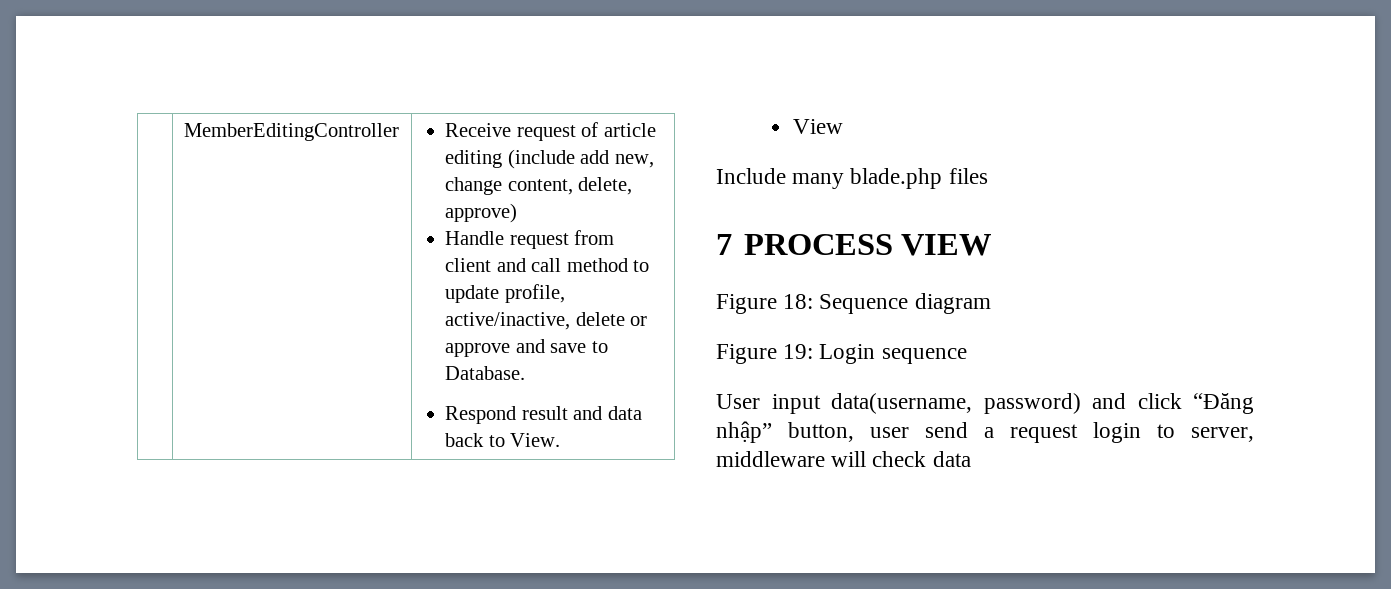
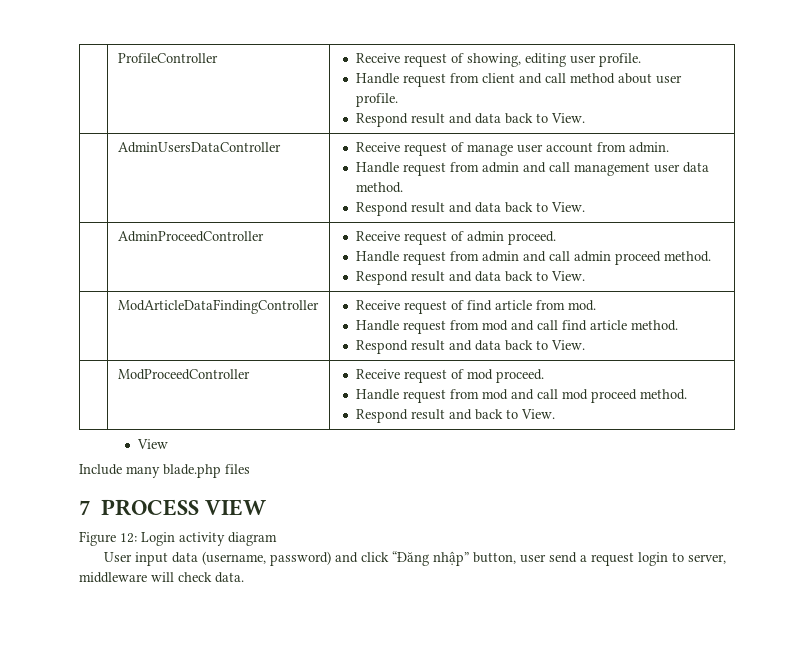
- | MemberEditingController | Receive request of article editing (include add new, change content, delete, approve)
- Handle request from client and call method to update profile, active/inactive, delete or approve and save to Database.
+ | ProfileController | Receive request of showing, editing user profile.
+ Handle request from client and call method about user profile.
  Respond result and data back to View.
+ | AdminUsersDataController | Receive request of manage user account from admin.
+ Handle request from admin and call management user data method.
+ Respond result and data back to View.
+ | AdminProceedController | Receive request of admin proceed.
+ Handle request from admin and call admin proceed method.
+ Respond result and data back to View.
+ | ModArticleDataFindingController | Receive request of find article from mod.
+ Handle request from mod and call find article method.
+ Respond result and data back to View.
+ | ModProceedController | Receive request of mod proceed.
+ Handle request from mod and call mod proceed method.
+ Respond result and back to View.
- Figure 18: Sequence diagram
- Figure 19: Login sequence
+ Figure 12: Login activity diagram
- User input data(username, password) and click “Đăng nhập” button, user send a request login to server, middleware will check data
+ User input data (username, password) and click “Đăng nhập” button, user send a request login to server, middleware will check data.

